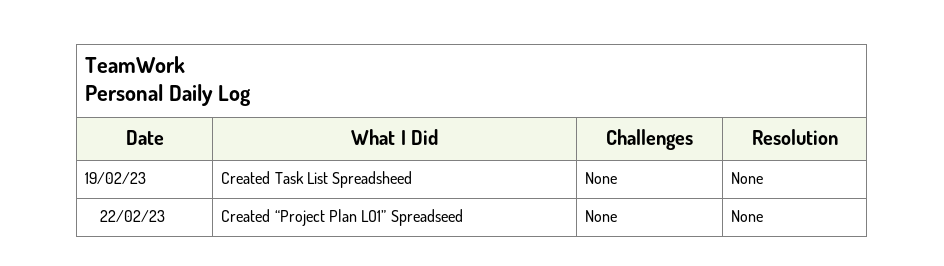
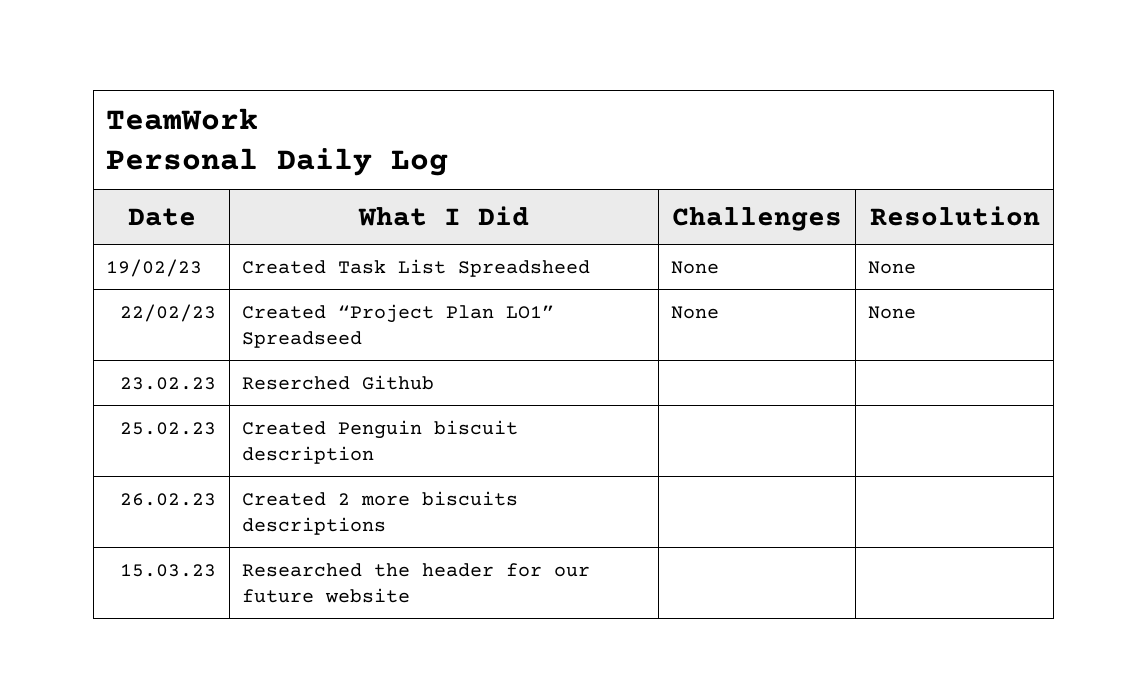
+ 23.02.23 | Reserched Github | |
+ 25.02.23 | Created Penguin biscuit description | |
+ 26.02.23 | Created 2 more biscuits descriptions | |
+ 15.03.23 | Researched the header for our future website | |

